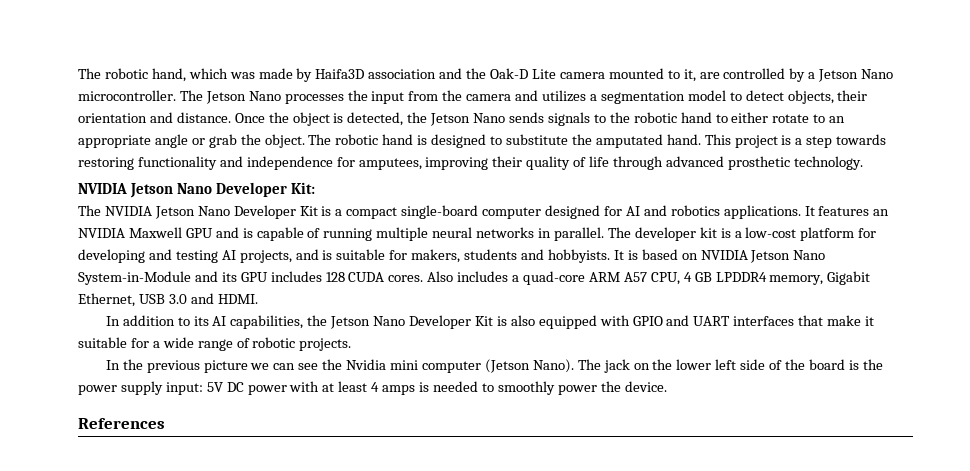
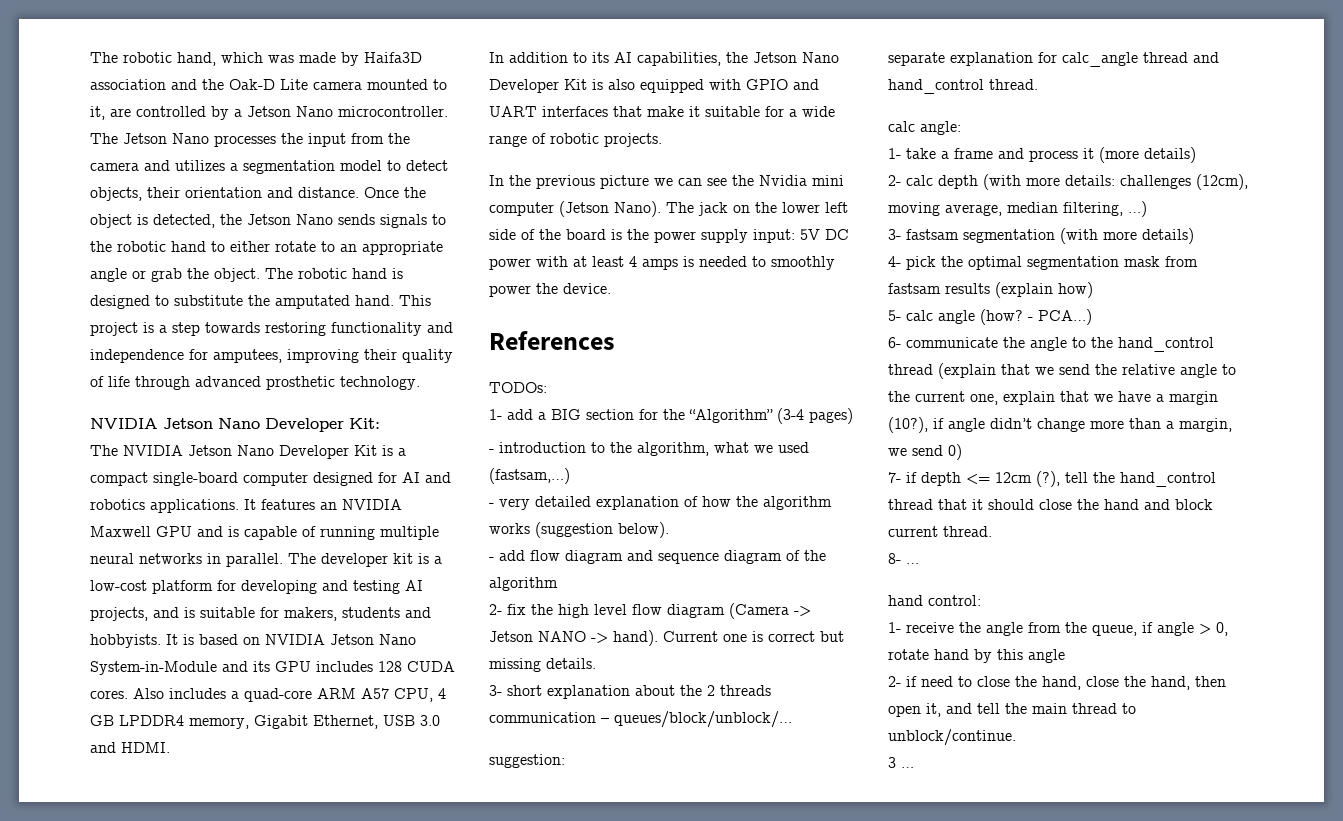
+ TODOs:
+ 1- add a BIG section for the “Algorithm” (3-4 pages)
+ - introduction to the algorithm, what we used (fastsam,…)
+ - very detailed explanation of how the algorithm works (suggestion below).
+ - add flow diagram and sequence diagram of the algorithm
+ 2- fix the high level flow diagram (Camera -> Jetson NANO -> hand). Current one is correct but missing details.
+ 3- short explanation about the 2 threads communication – queues/block/unblock/…
+ suggestion:
+ separate explanation for calc_angle thread and hand_control thread.
+ calc angle:
+ 1- take a frame and process it (more details)
+ 2- calc depth (with more details: challenges (12cm), moving average, median filtering, …)
+ 3- fastsam segmentation (with more details)
+ 4- pick the optimal segmentation mask from fastsam results (explain how)
+ 5- calc angle (how? - PCA…)
+ 6- communicate the angle to the hand_control thread (explain that we send the relative angle to the current one, explain that we have a margin (10?), if angle didn’t change more than a margin, we send 0)
+ 7- if depth <= 12cm (?), tell the hand_control thread that it should close the hand and block current thread.
+ 8- …
+ hand control:
+ 1- receive the angle from the queue, if angle > 0, rotate hand by this angle
+ 2- if need to close the hand, close the hand, then open it, and tell the main thread to unblock/continue.
+ 3 …

